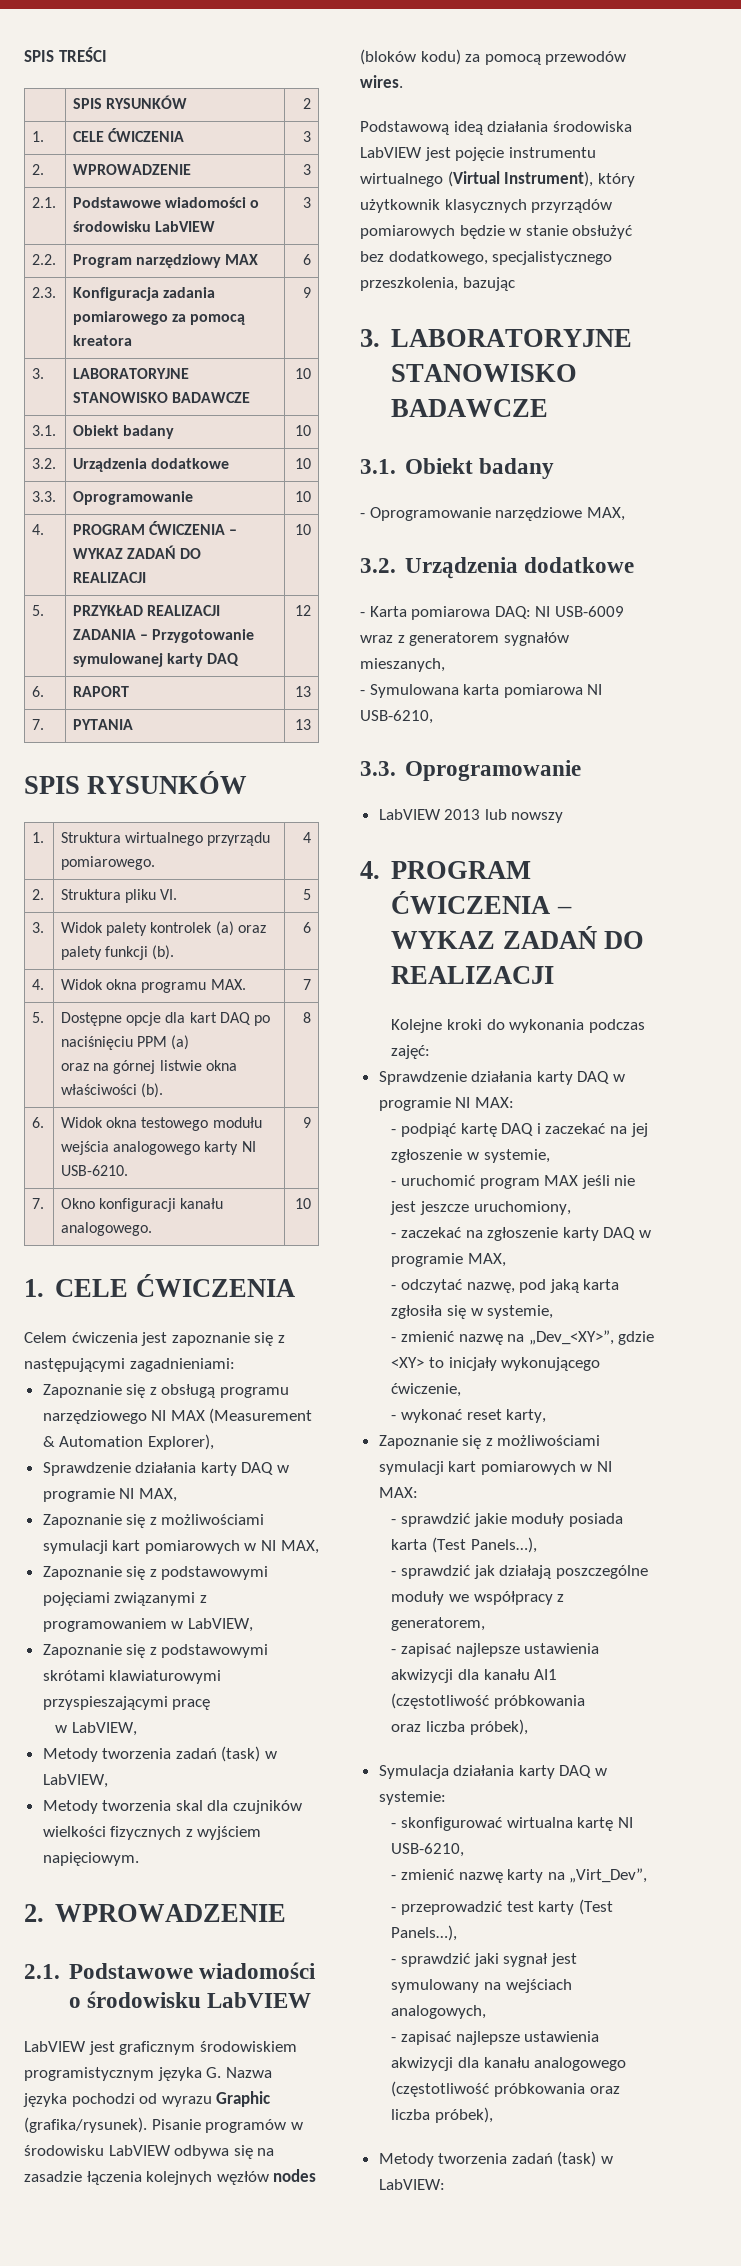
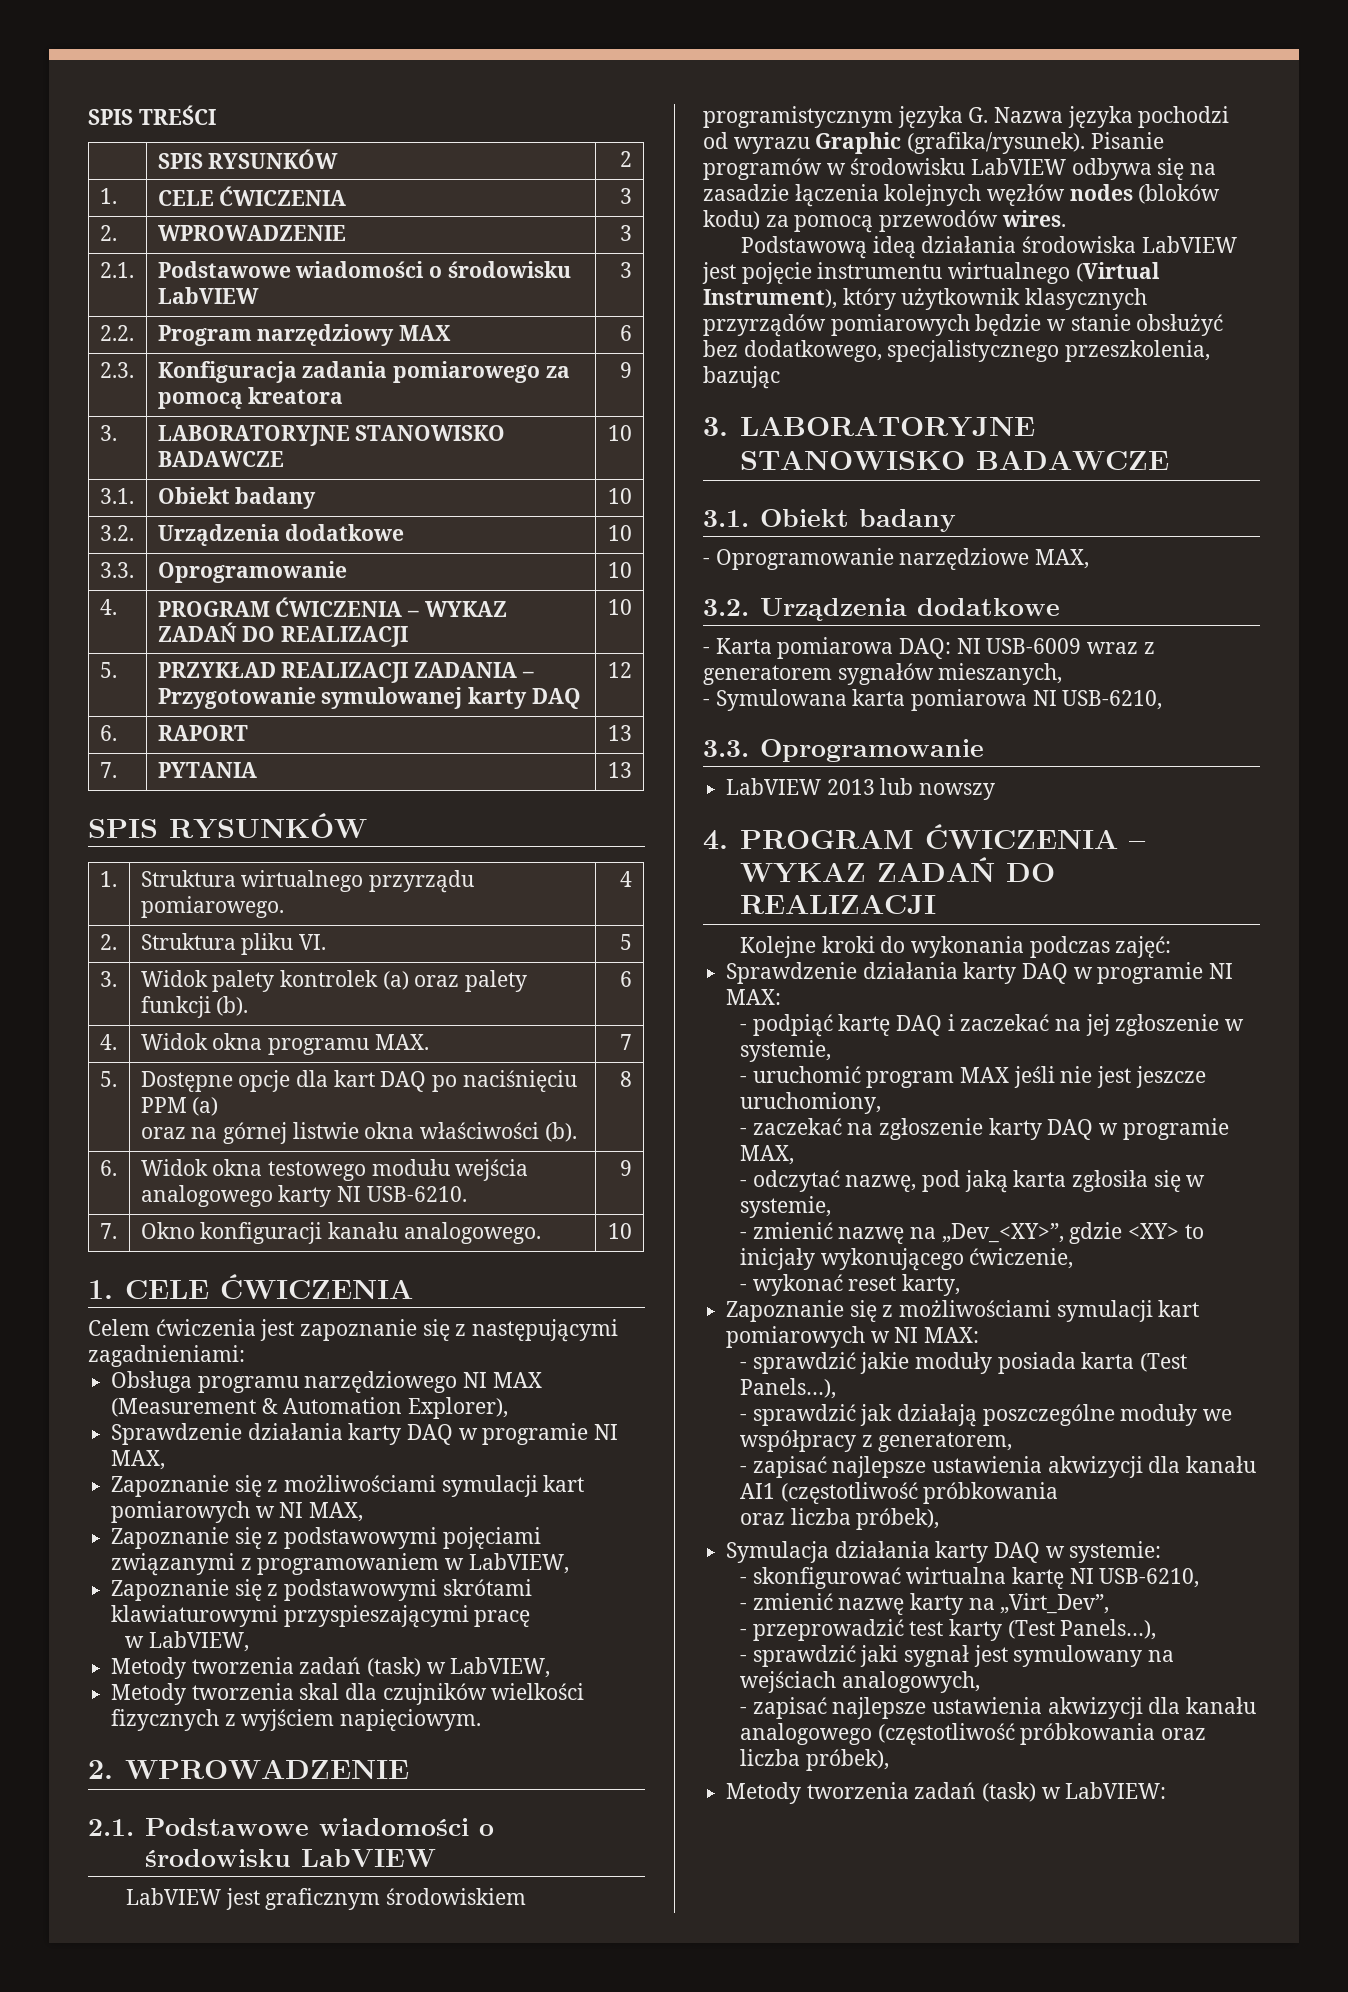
- Zapoznanie się z obsługą programu narzędziowego NI MAX (Measurement & Automation Explorer),
+ Obsługa programu narzędziowego NI MAX (Measurement & Automation Explorer),

